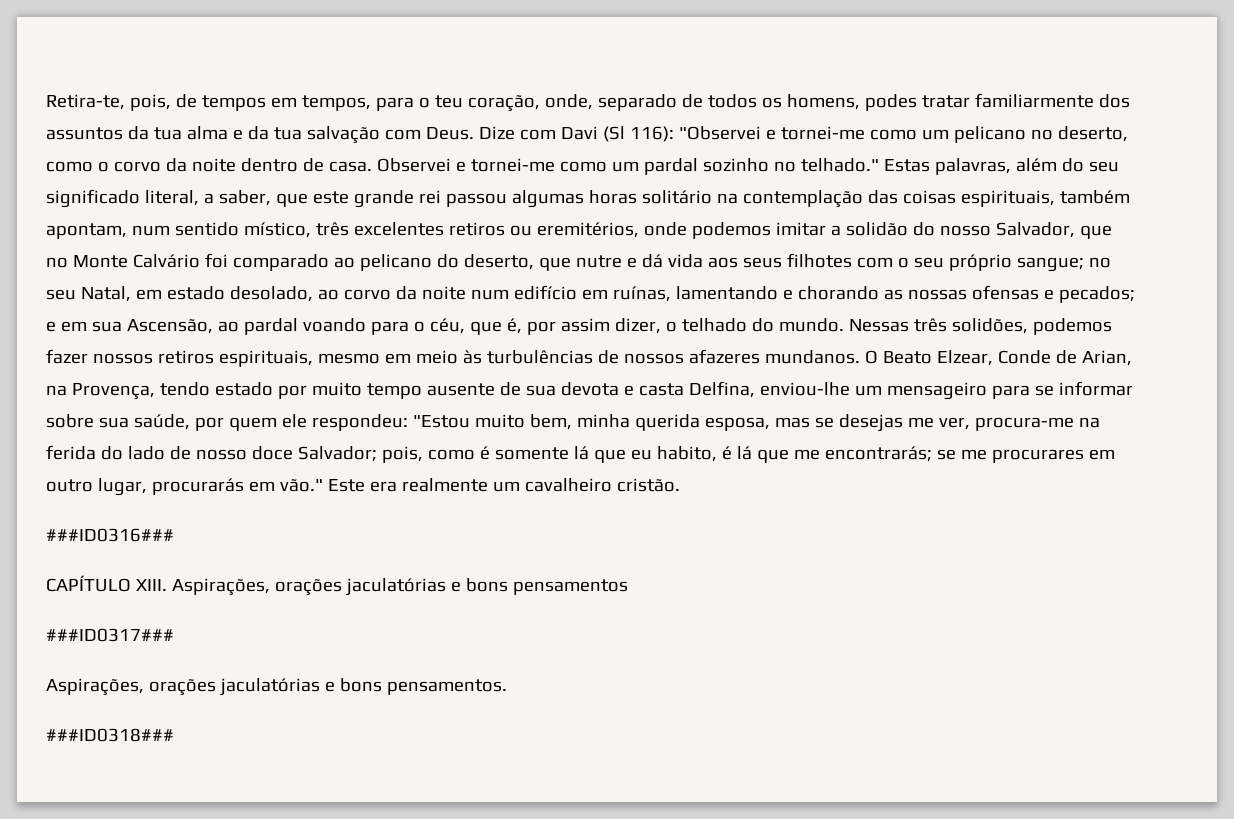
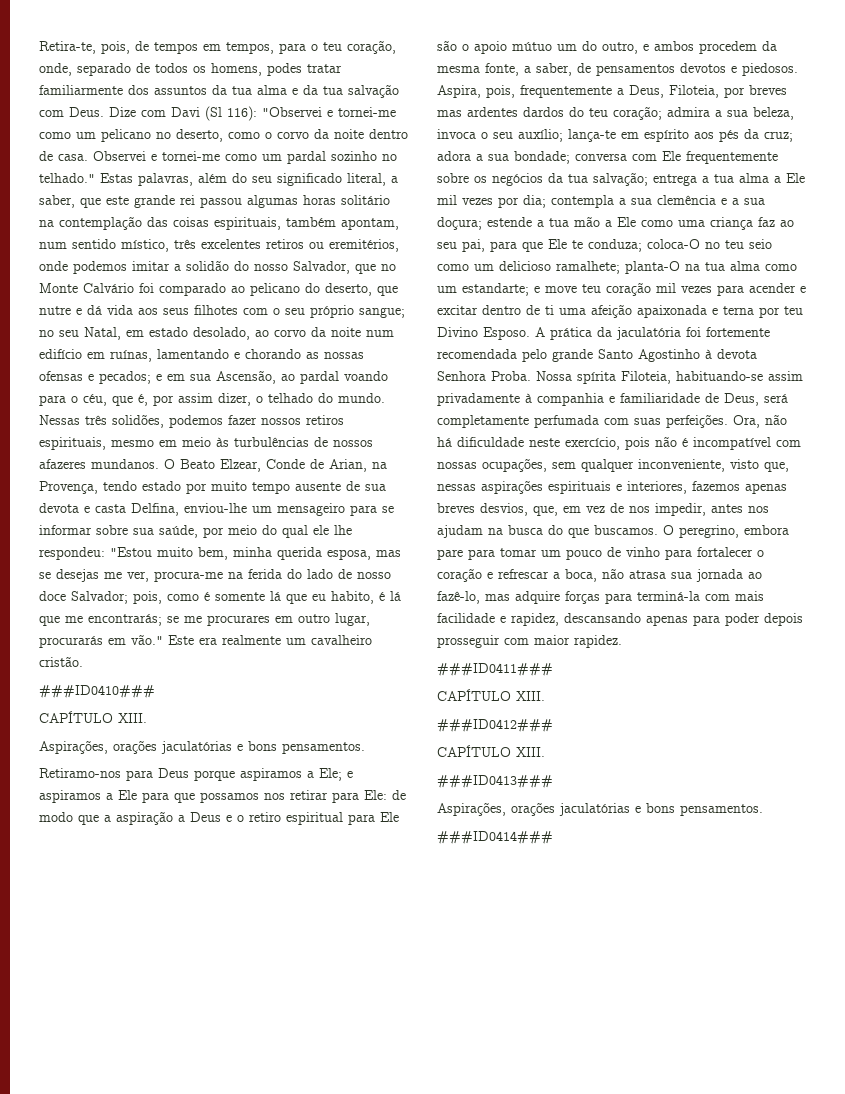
- O Beato Elzear, Conde de Arian, na Provença, tendo estado por muito tempo ausente de sua devota e casta Delfina, enviou-lhe um mensageiro para se informar sobre sua saúde, por quem ele respondeu:
+ O Beato Elzear, Conde de Arian, na Provença, tendo estado por muito tempo ausente de sua devota e casta Delfina, enviou-lhe um mensageiro para se informar sobre sua saúde, por meio do qual ele lhe respondeu:
- ###ID0316###
- CAPÍTULO XIII. Aspirações, orações jaculatórias e bons pensamentos
- ###ID0317###
+ ###ID0410###
+ CAPÍTULO XIII.
  Aspirações, orações jaculatórias e bons pensamentos.
- ###ID0318###
+ Retiramo-nos para Deus porque aspiramos a Ele; e aspiramos a Ele para que possamos nos retirar para Ele: de modo que a aspiração a Deus e o retiro espiritual para Ele são o apoio mútuo um do outro, e ambos procedem da mesma fonte, a saber, de pensamentos devotos e piedosos. Aspira, pois, frequentemente a Deus, Filoteia, por breves mas ardentes dardos do teu coração; admira a sua beleza, invoca o seu auxílio; lança-te em espírito aos pés da cruz; adora a sua bondade; conversa com Ele frequentemente sobre os negócios da tua salvação; entrega a tua alma a Ele mil vezes por dia; contempla a sua clemência e a sua doçura; estende a tua mão a Ele como uma criança faz ao seu pai, para que Ele te conduza; coloca-O no teu seio como um delicioso ramalhete; planta-O na tua alma como um estandarte; e move teu coração mil vezes para acender e excitar dentro de ti uma afeição apaixonada e terna por teu Divino Esposo. A prática da jaculatória foi fortemente recomendada pelo grande Santo Agostinho à devota Senhora Proba. Nossa spírita Filoteia, habituando-se assim privadamente à companhia e familiaridade de Deus, será completamente perfumada com suas perfeições. Ora, não há dificuldade neste exercício, pois não é incompatível com nossas ocupações, sem qualquer inconveniente, visto que, nessas aspirações espirituais e interiores, fazemos apenas breves desvios, que, em vez de nos impedir, antes nos ajudam na busca do que buscamos. O peregrino, embora pare para tomar um pouco de vinho para fortalecer o coração e refrescar a boca, não atrasa sua jornada ao fazê-lo, mas adquire forças para terminá-la com mais facilidade e rapidez, descansando apenas para poder depois prosseguir com maior rapidez.
+ ###ID0411###
+ CAPÍTULO XIII.
+ ###ID0412###
+ CAPÍTULO XIII.
+ ###ID0413###
+ Aspirações, orações jaculatórias e bons pensamentos.
+ ###ID0414###

